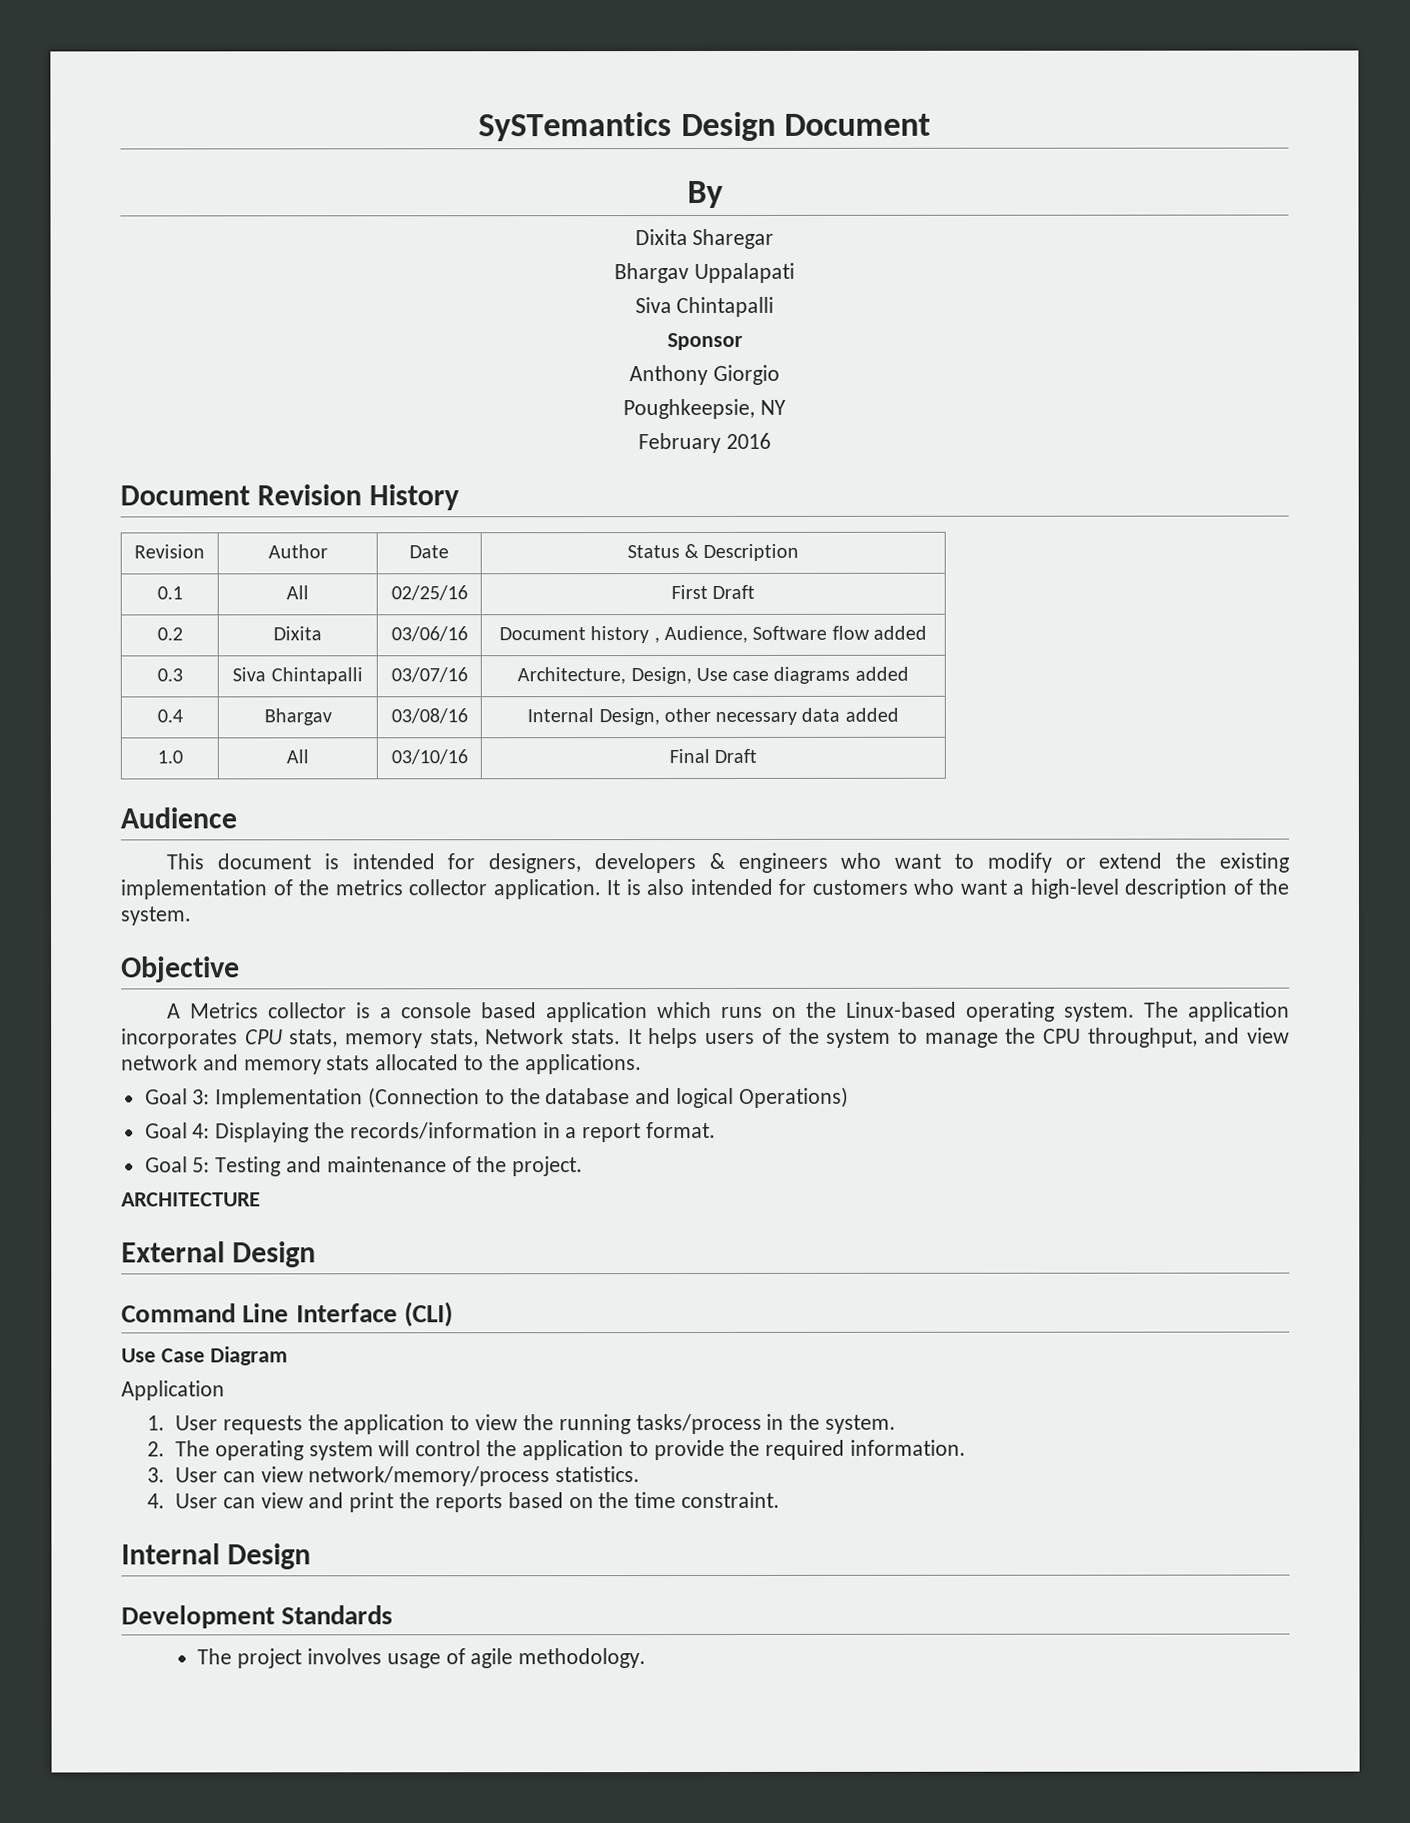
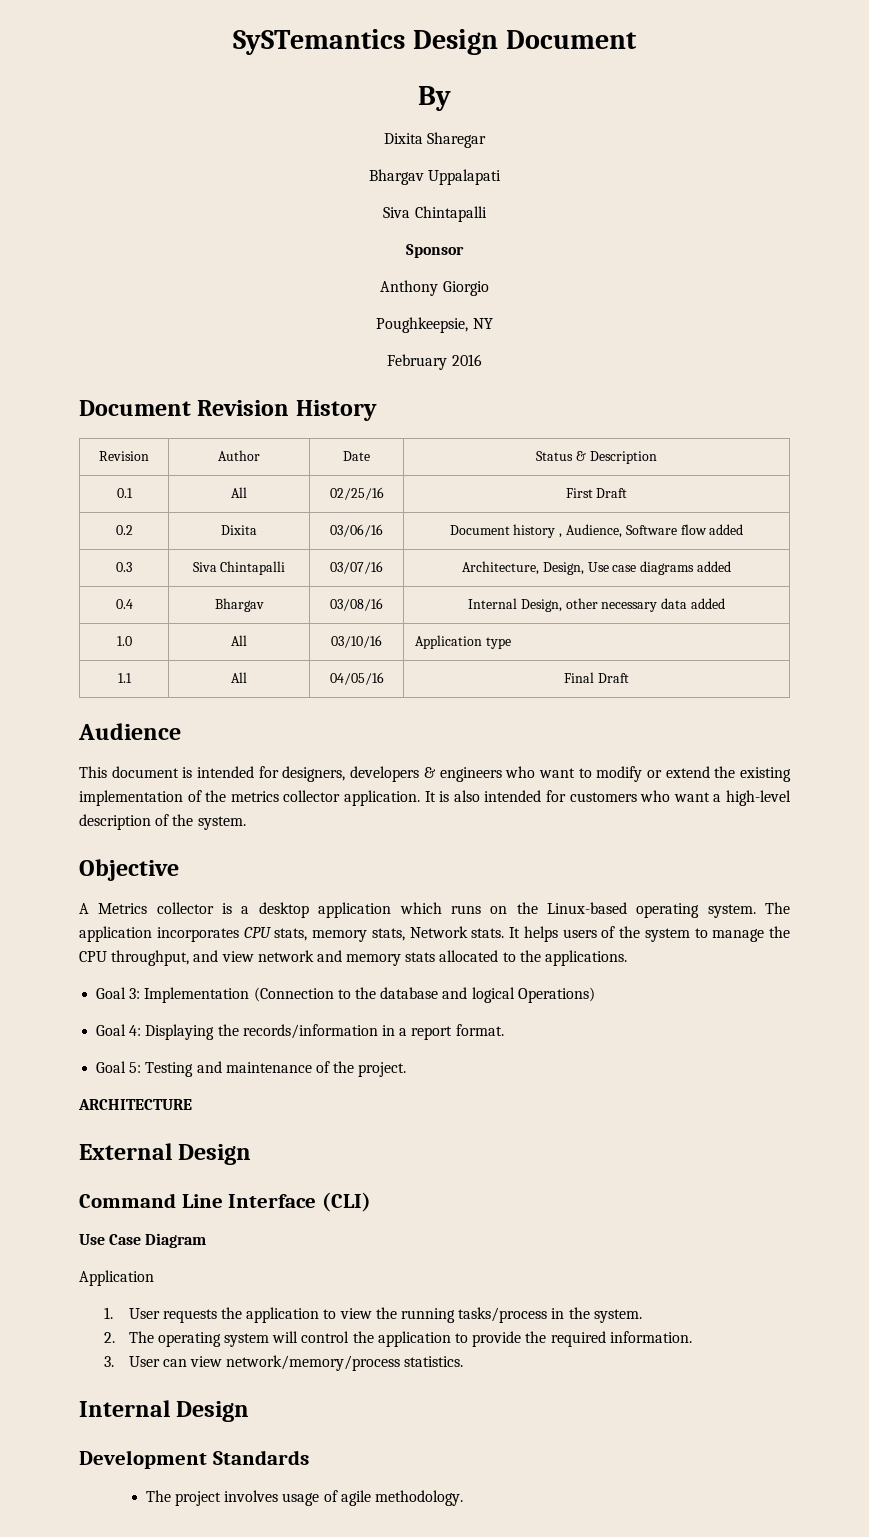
- 1.0 | All | 03/10/16 | Final Draft
+ 1.0 | All | 03/10/16 | Application type
+ 1.1 | All | 04/05/16 | Final Draft
- A Metrics collector is a console based application which runs on the Linux-based operating system.
+ A Metrics collector is a desktop application which runs on the Linux-based operating system.
- 4. User can view and print the reports based on the time constraint.

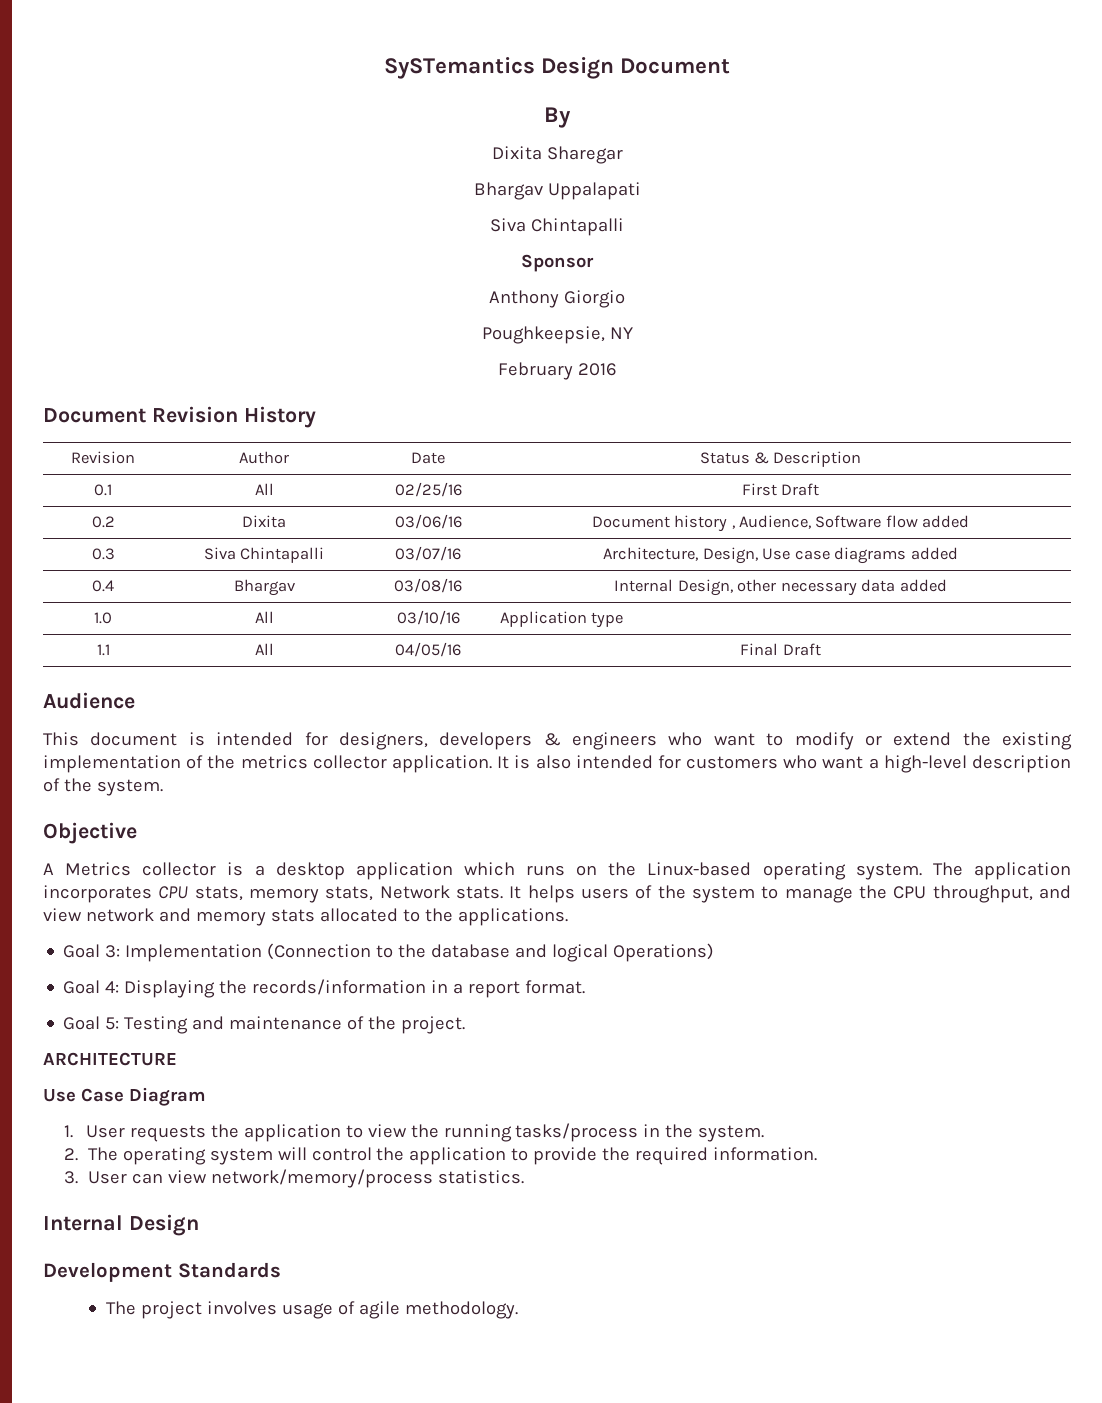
- External Design
- Command Line Interface (CLI)
  Use Case Diagram
- Application

